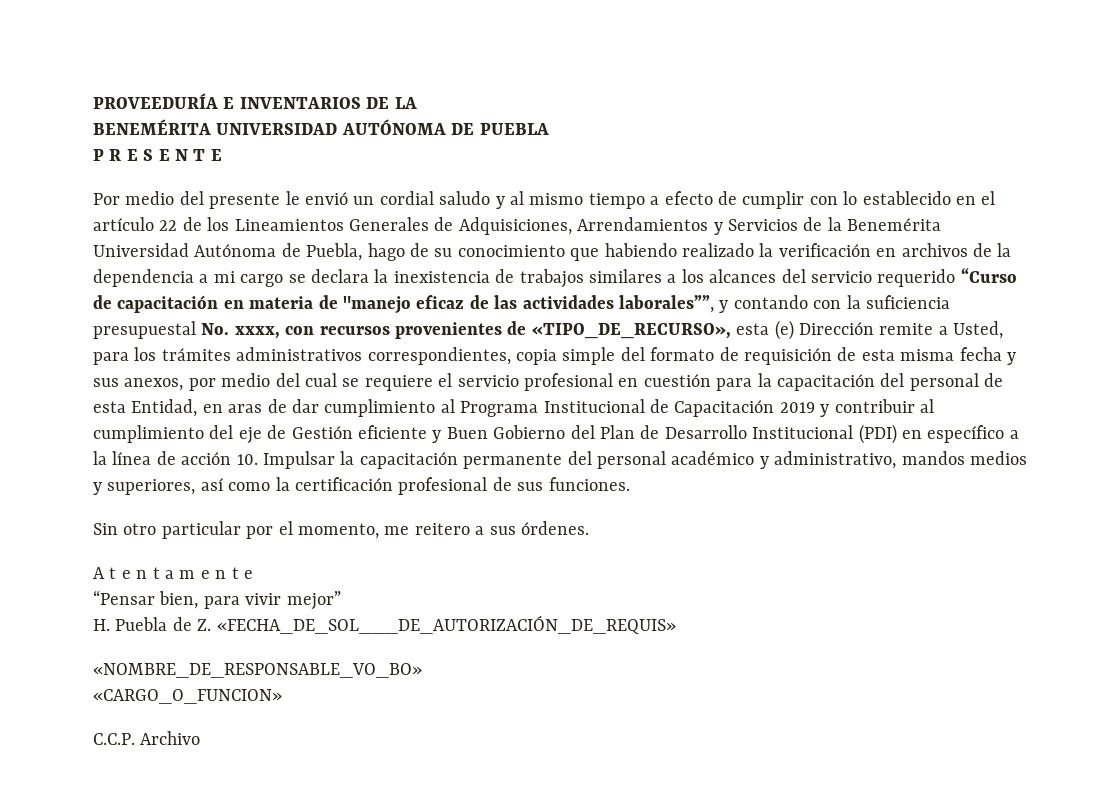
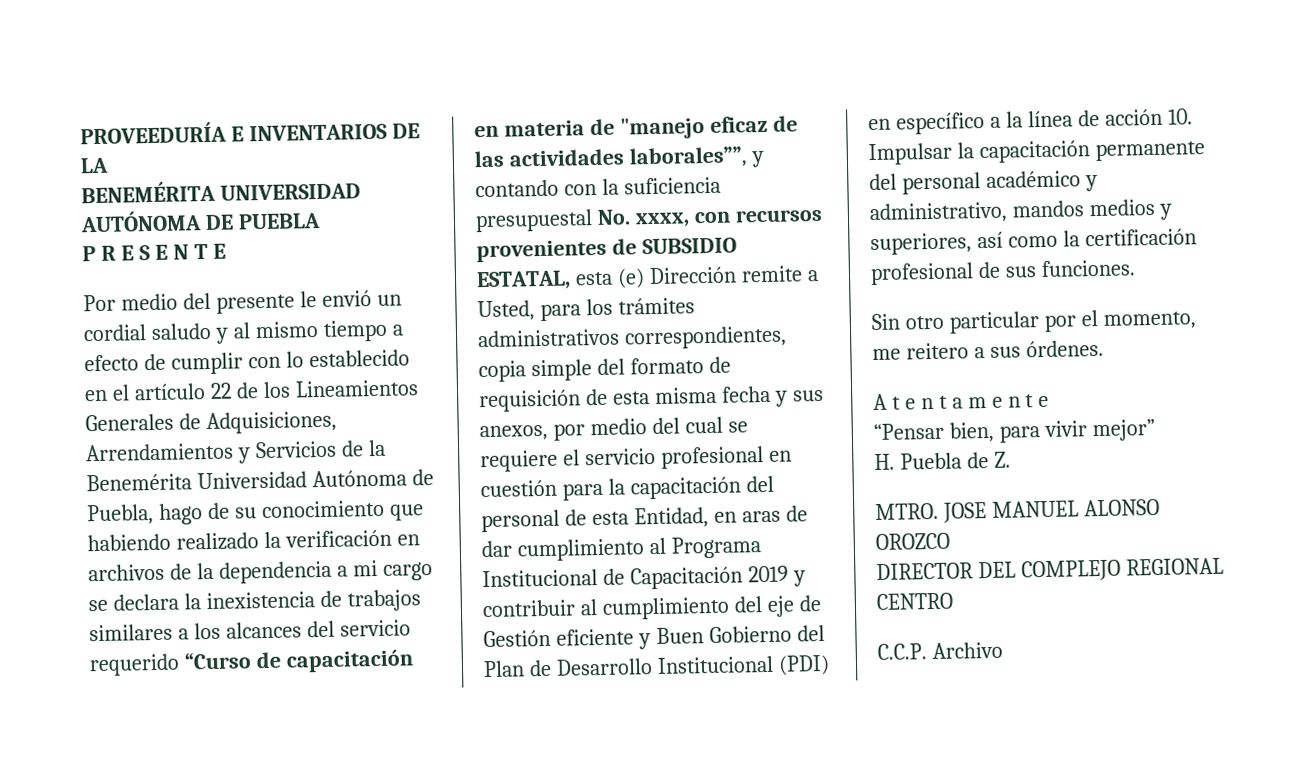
- Por medio del presente le envió un cordial saludo y al mismo tiempo a efecto de cumplir con lo establecido en el artículo 22 de los Lineamientos Generales de Adquisiciones, Arrendamientos y Servicios de la Benemérita Universidad Autónoma de Puebla, hago de su conocimiento que habiendo realizado la verificación en archivos de la dependencia a mi cargo se declara la inexistencia de trabajos similares a los alcances del servicio requerido “Curso de capacitación en materia de "manejo eficaz de las actividades laborales””, y contando con la suficiencia presupuestal No. xxxx, con recursos provenientes de «TIPO_DE_RECURSO», esta (e) Dirección remite a Usted, para los trámites administrativos correspondientes, copia simple del formato de requisición de esta misma fecha y sus anexos, por medio del cual se requiere el servicio profesional en cuestión para la capacitación del personal de esta Entidad, en aras de dar cumplimiento al Programa Institucional de Capacitación 2019 y contribuir al cumplimiento del eje de Gestión eficiente y Buen Gobierno del Plan de Desarrollo Institucional (PDI) en específico a la línea de acción 10. Impulsar la capacitación permanente del personal académico y administrativo, mandos medios y superiores, así como la certificación profesional de sus funciones.
+ Por medio del presente le envió un cordial saludo y al mismo tiempo a efecto de cumplir con lo establecido en el artículo 22 de los Lineamientos Generales de Adquisiciones, Arrendamientos y Servicios de la Benemérita Universidad Autónoma de Puebla, hago de su conocimiento que habiendo realizado la verificación en archivos de la dependencia a mi cargo se declara la inexistencia de trabajos similares a los alcances del servicio requerido “Curso de capacitación en materia de "manejo eficaz de las actividades laborales””, y contando con la suficiencia presupuestal No. xxxx, con recursos provenientes de SUBSIDIO ESTATAL, esta (e) Dirección remite a Usted, para los trámites administrativos correspondientes, copia simple del formato de requisición de esta misma fecha y sus anexos, por medio del cual se requiere el servicio profesional en cuestión para la capacitación del personal de esta Entidad, en aras de dar cumplimiento al Programa Institucional de Capacitación 2019 y contribuir al cumplimiento del eje de Gestión eficiente y Buen Gobierno del Plan de Desarrollo Institucional (PDI) en específico a la línea de acción 10. Impulsar la capacitación permanente del personal académico y administrativo, mandos medios y superiores, así como la certificación profesional de sus funciones.
- H. Puebla de Z. «FECHA_DE_SOL___DE_AUTORIZACIÓN_DE_REQUIS»
- «NOMBRE_DE_RESPONSABLE_VO_BO»
- «CARGO_O_FUNCION»
+ H. Puebla de Z.
+ MTRO. JOSE MANUEL ALONSO OROZCO
+ DIRECTOR DEL COMPLEJO REGIONAL CENTRO

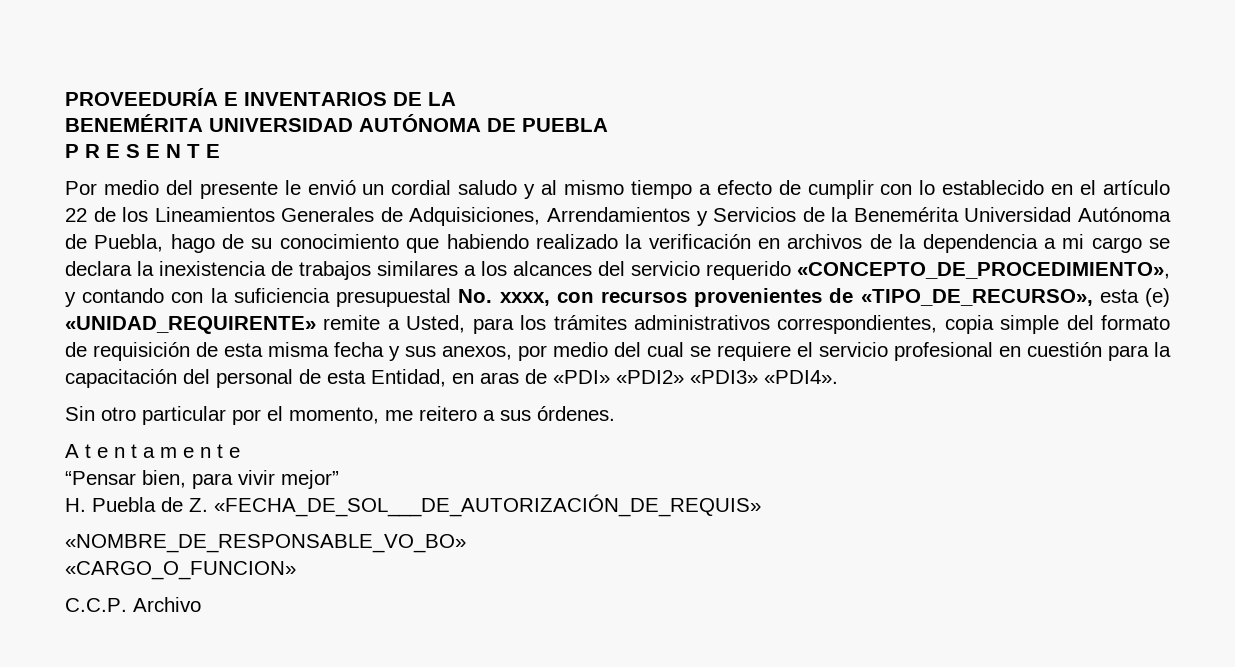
- Por medio del presente le envió un cordial saludo y al mismo tiempo a efecto de cumplir con lo establecido en el artículo 22 de los Lineamientos Generales de Adquisiciones, Arrendamientos y Servicios de la Benemérita Universidad Autónoma de Puebla, hago de su conocimiento que habiendo realizado la verificación en archivos de la dependencia a mi cargo se declara la inexistencia de trabajos similares a los alcances del servicio requerido “Curso de capacitación en materia de "manejo eficaz de las actividades laborales””, y contando con la suficiencia presupuestal No. xxxx, con recursos provenientes de SUBSIDIO ESTATAL, esta (e) Dirección remite a Usted, para los trámites administrativos correspondientes, copia simple del formato de requisición de esta misma fecha y sus anexos, por medio del cual se requiere el servicio profesional en cuestión para la capacitación del personal de esta Entidad, en aras de dar cumplimiento al Programa Institucional de Capacitación 2019 y contribuir al cumplimiento del eje de Gestión eficiente y Buen Gobierno del Plan de Desarrollo Institucional (PDI) en específico a la línea de acción 10. Impulsar la capacitación permanente del personal académico y administrativo, mandos medios y superiores, así como la certificación profesional de sus funciones.
+ Por medio del presente le envió un cordial saludo y al mismo tiempo a efecto de cumplir con lo establecido en el artículo 22 de los Lineamientos Generales de Adquisiciones, Arrendamientos y Servicios de la Benemérita Universidad Autónoma de Puebla, hago de su conocimiento que habiendo realizado la verificación en archivos de la dependencia a mi cargo se declara la inexistencia de trabajos similares a los alcances del servicio requerido «CONCEPTO_DE_PROCEDIMIENTO», y contando con la suficiencia presupuestal No. xxxx, con recursos provenientes de «TIPO_DE_RECURSO», esta (e) «UNIDAD_REQUIRENTE» remite a Usted, para los trámites administrativos correspondientes, copia simple del formato de requisición de esta misma fecha y sus anexos, por medio del cual se requiere el servicio profesional en cuestión para la capacitación del personal de esta Entidad, en aras de «PDI» «PDI2» «PDI3» «PDI4».
- H. Puebla de Z.
- MTRO. JOSE MANUEL ALONSO OROZCO
- DIRECTOR DEL COMPLEJO REGIONAL CENTRO
+ H. Puebla de Z. «FECHA_DE_SOL___DE_AUTORIZACIÓN_DE_REQUIS»
+ «NOMBRE_DE_RESPONSABLE_VO_BO»
+ «CARGO_O_FUNCION»

